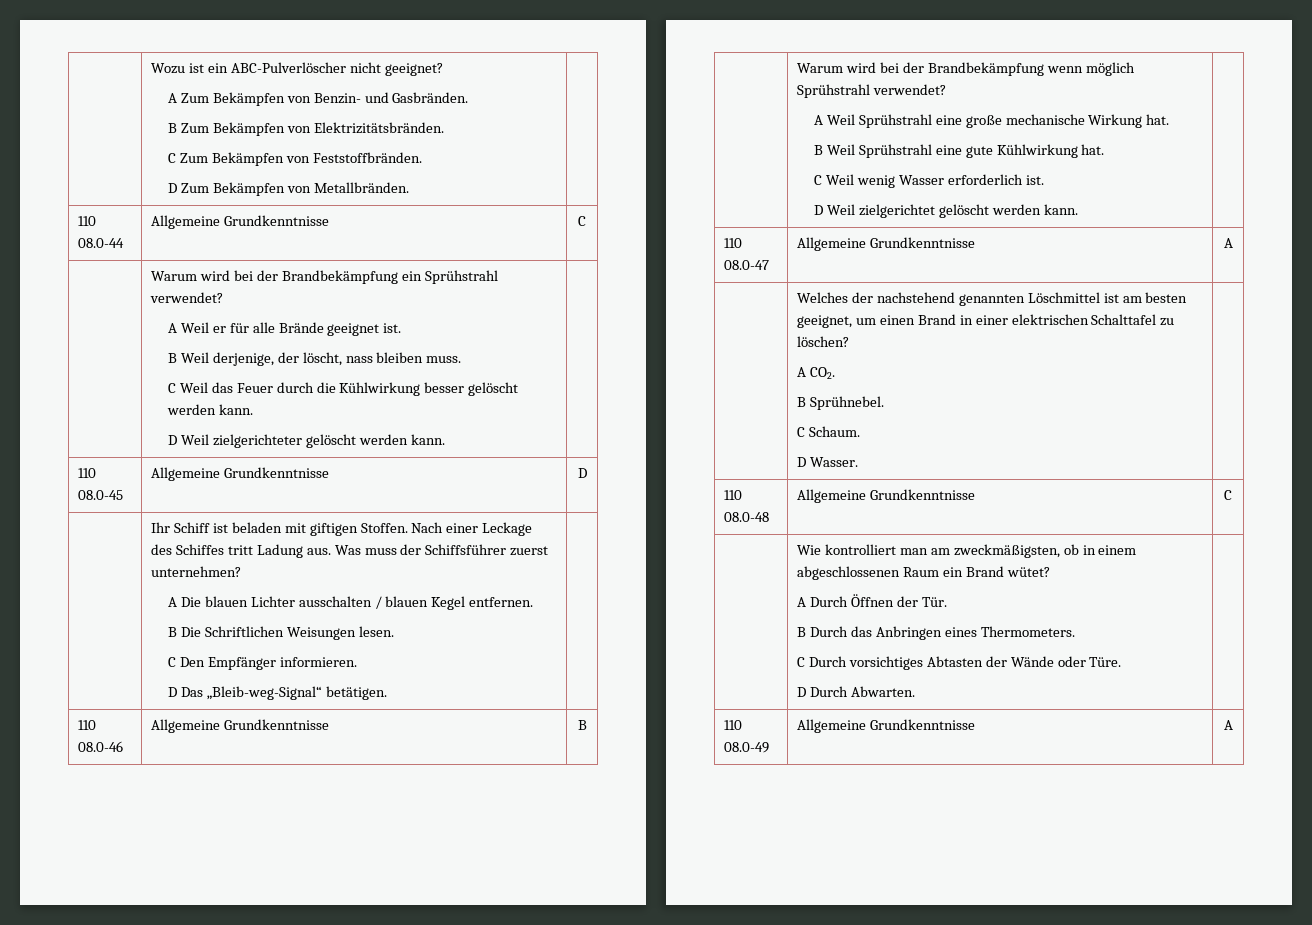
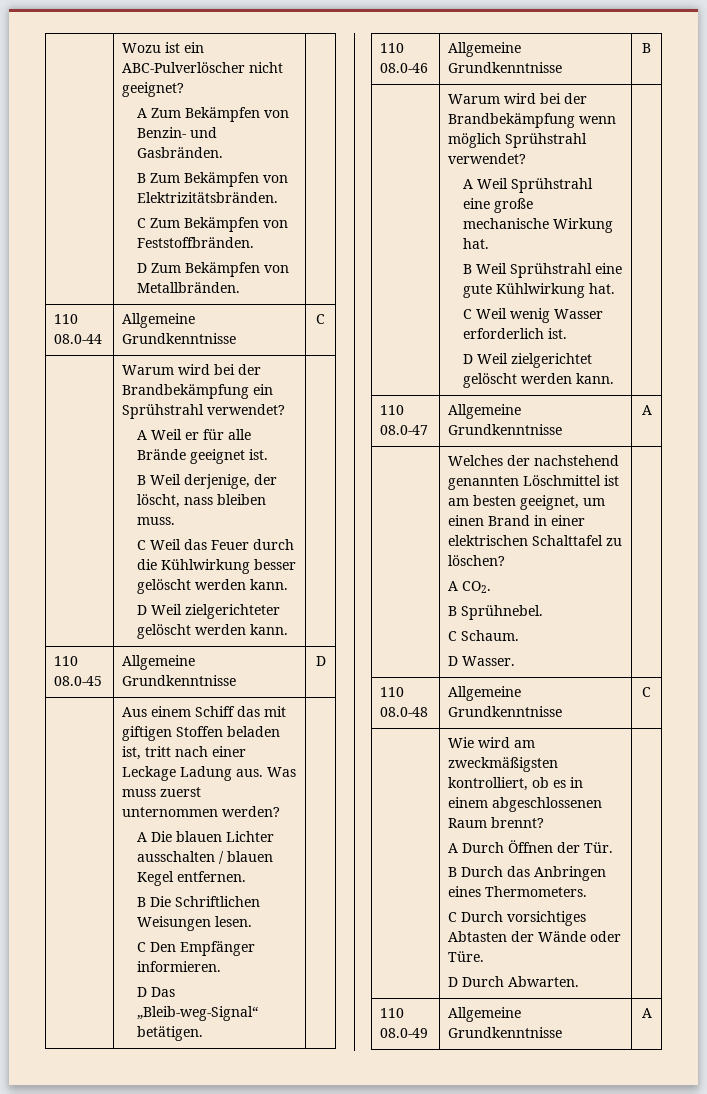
- Ihr Schiff ist beladen mit giftigen Stoffen. Nach einer Leckage des Schiffes tritt Ladung aus. Was muss der Schiffsführer zuerst unternehmen?
+ Aus einem Schiff das mit giftigen Stoffen beladen ist, tritt nach einer Leckage Ladung aus. Was muss zuerst unternommen werden?
- | Wie kontrolliert man am zweckmäßigsten, ob in einem abgeschlossenen Raum ein Brand wütet?
+ | Wie wird am zweckmäßigsten kontrolliert, ob es in einem abgeschlossenen Raum brennt?

